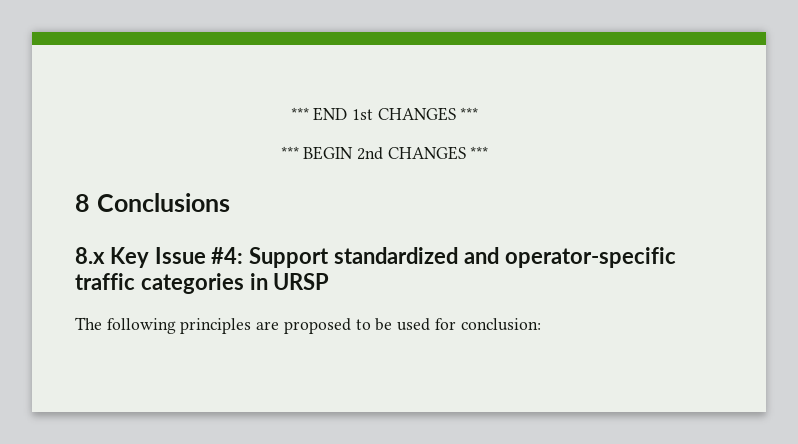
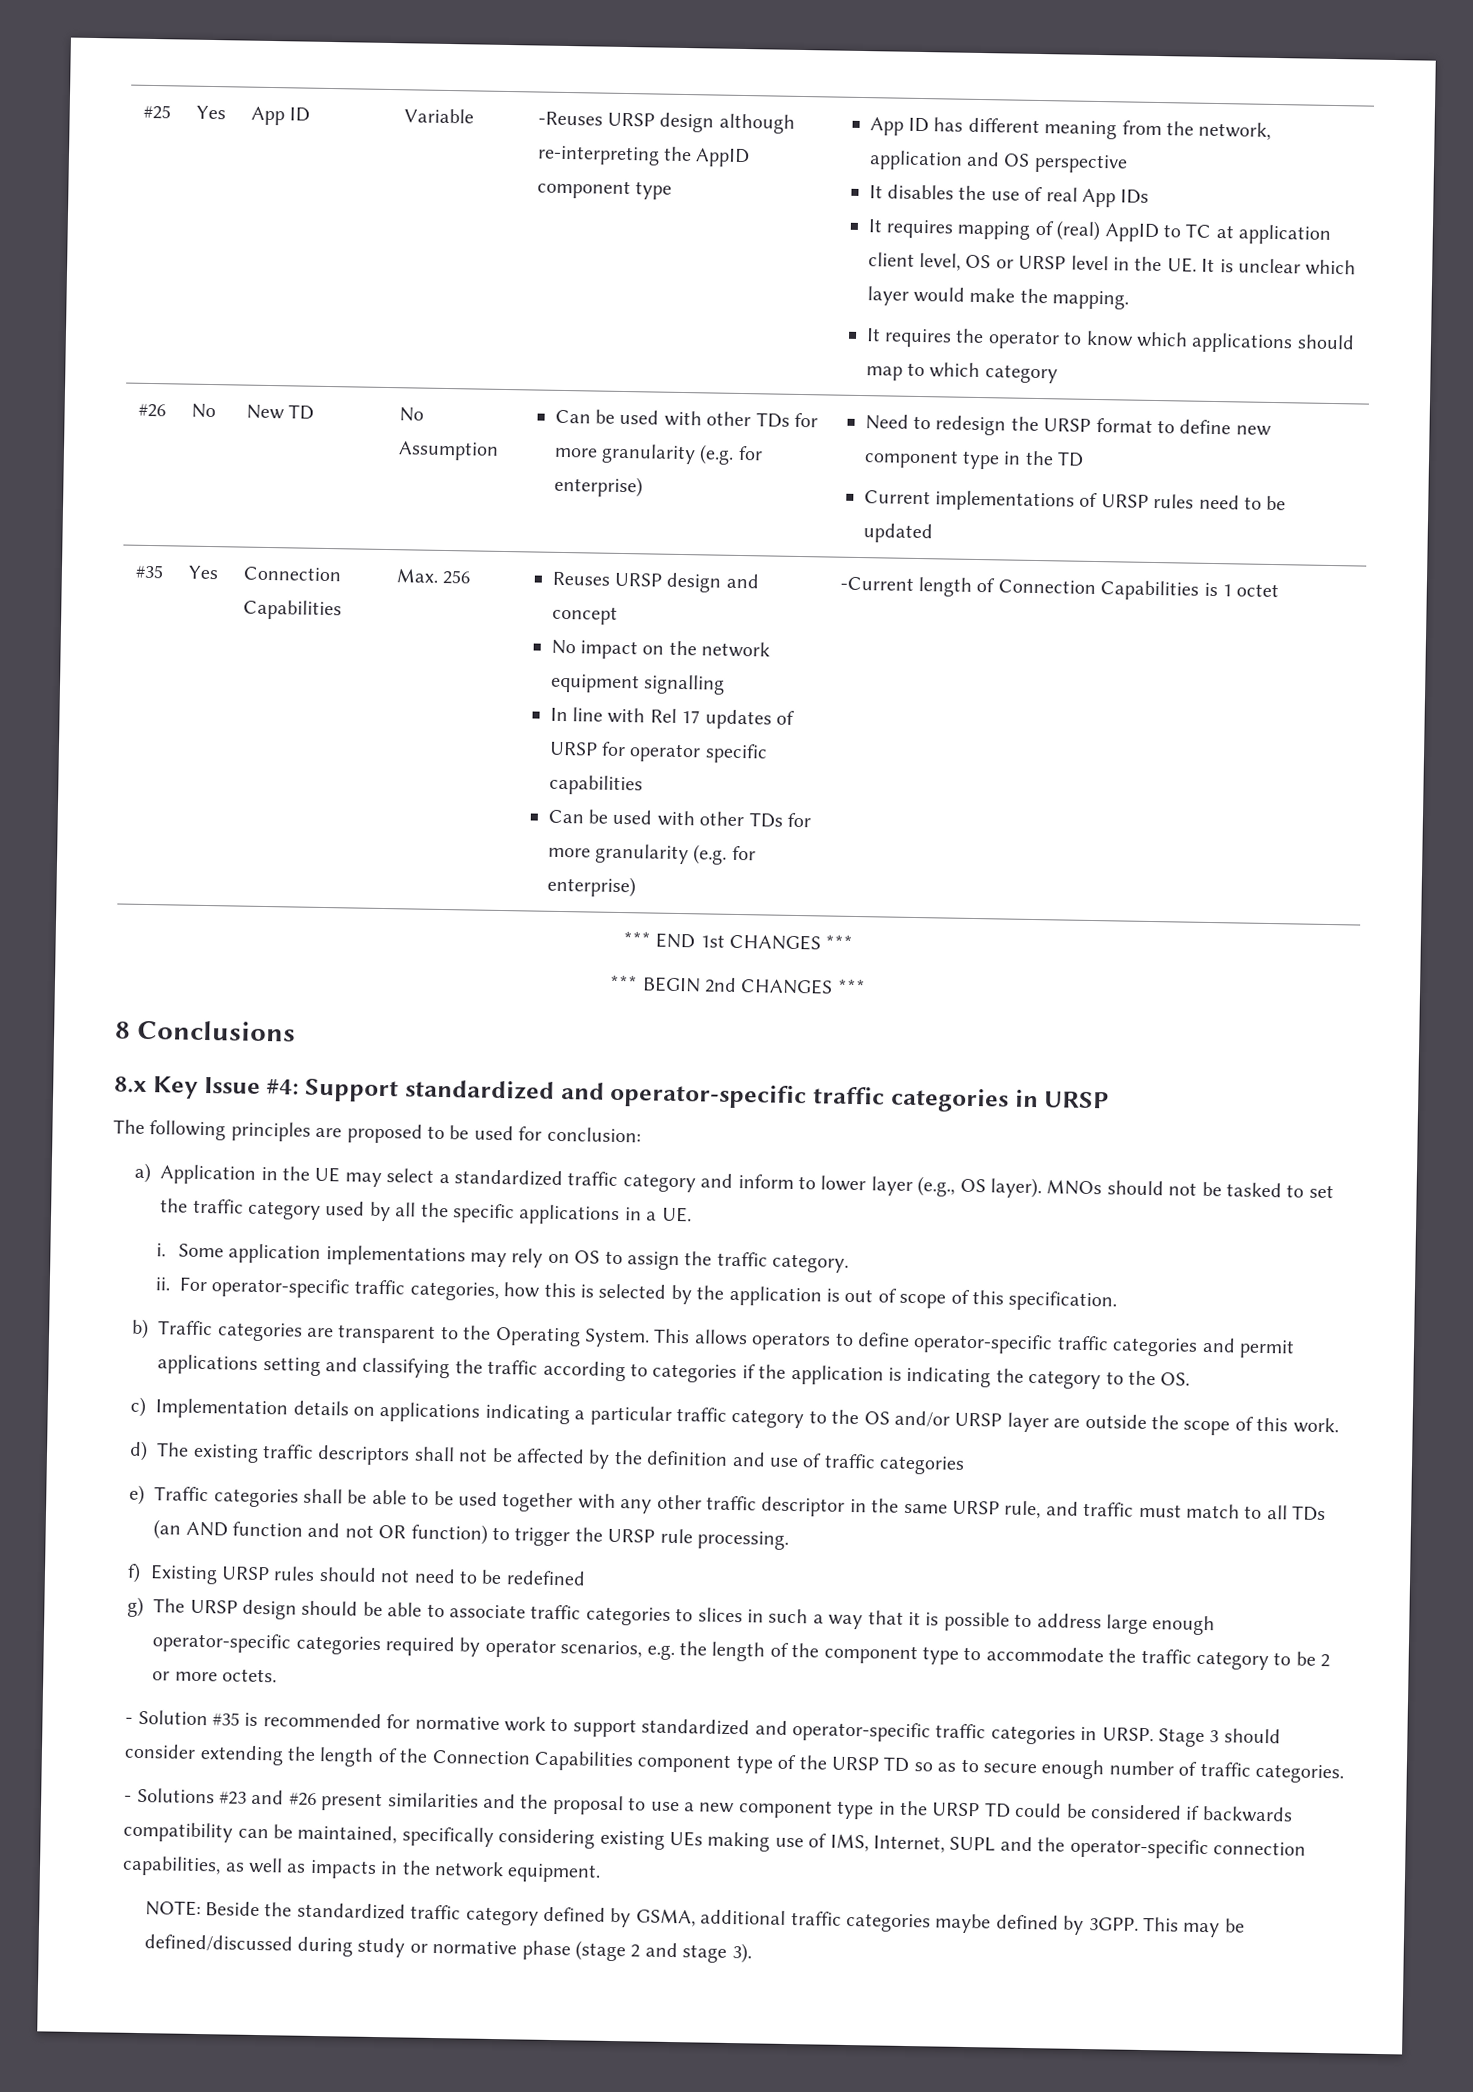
+ #25 | Yes | App ID | Variable | -Reuses URSP design although re-interpreting the AppID component type | App ID has different meaning from the network, application and OS perspective
+ It disables the use of real App IDs
+ It requires mapping of (real) AppID to TC at application client level, OS or URSP level in the UE. It is unclear which layer would make the mapping.
+ It requires the operator to know which applications should map to which category
+ #26 | No | New TD | No Assumption | Can be used with other TDs for more granularity (e.g. for enterprise) | Need to redesign the URSP format to define new component type in the TD
+ Current implementations of URSP rules need to be updated
+ #35 | Yes | Connection Capabilities | Max. 256 | Reuses URSP design and concept
+ No impact on the network equipment signalling
+ In line with Rel 17 updates of URSP for operator specific capabilities
+ Can be used with other TDs for more granularity (e.g. for enterprise) | -Current length of Connection Capabilities is 1 octet
+ a) Application in the UE may select a standardized traffic category and inform to lower layer (e.g., OS layer). MNOs should not be tasked to set the traffic category used by all the specific applications in a UE.
+ i. Some application implementations may rely on OS to assign the traffic category.
+ ii. For operator-specific traffic categories, how this is selected by the application is out of scope of this specification.
+ b) Traffic categories are transparent to the Operating System. This allows operators to define operator-specific traffic categories and permit applications setting and classifying the traffic according to categories if the application is indicating the category to the OS.
+ c) Implementation details on applications indicating a particular traffic category to the OS and/or URSP layer are outside the scope of this work.
+ d) The existing traffic descriptors shall not be affected by the definition and use of traffic categories
+ e) Traffic categories shall be able to be used together with any other traffic descriptor in the same URSP rule, and traffic must match to all TDs (an AND function and not OR function) to trigger the URSP rule processing.
+ f) Existing URSP rules should not need to be redefined
+ g) The URSP design should be able to associate traffic categories to slices in such a way that it is possible to address large enough operator-specific categories required by operator scenarios, e.g. the length of the component type to accommodate the traffic category to be 2 or more octets.
+ - Solution #35 is recommended for normative work to support standardized and operator-specific traffic categories in URSP. Stage 3 should consider extending the length of the Connection Capabilities component type of the URSP TD so as to secure enough number of traffic categories.
+ - Solutions #23 and #26 present similarities and the proposal to use a new component type in the URSP TD could be considered if backwards compatibility can be maintained, specifically considering existing UEs making use of IMS, Internet, SUPL and the operator-specific connection capabilities, as well as impacts in the network equipment.
+ NOTE: Beside the standardized traffic category defined by GSMA, additional traffic categories maybe defined by 3GPP. This may be defined/discussed during study or normative phase (stage 2 and stage 3).

